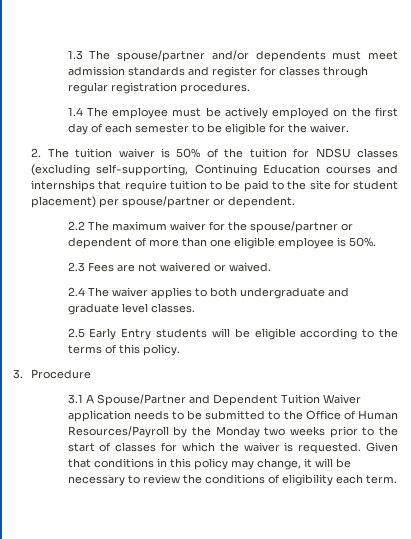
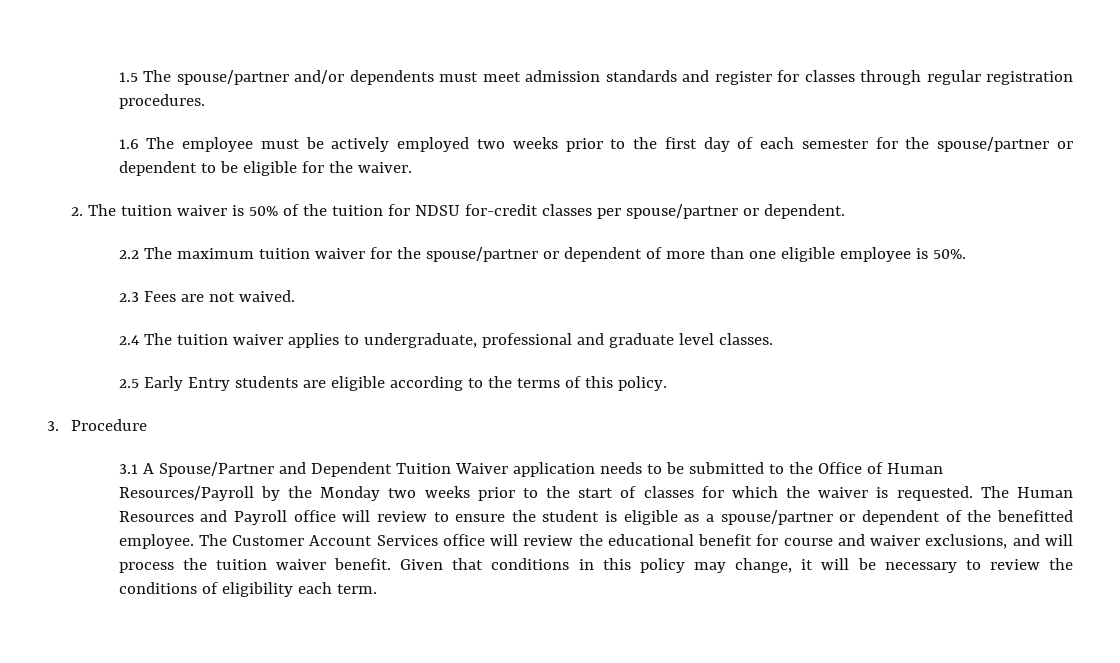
- 1.3 The spouse/partner and/or dependents must meet admission standards and register for classes through regular registration procedures.
+ 1.5 The spouse/partner and/or dependents must meet admission standards and register for classes through regular registration procedures.
- 1.4 The employee must be actively employed on the first day of each semester to be eligible for the waiver.
+ 1.6 The employee must be actively employed two weeks prior to the first day of each semester for the spouse/partner or dependent to be eligible for the waiver.
- 2. The tuition waiver is 50% of the tuition for NDSU classes (excluding self-supporting, Continuing Education courses and internships that require tuition to be paid to the site for student placement) per spouse/partner or dependent.
+ 2. The tuition waiver is 50% of the tuition for NDSU for-credit classes per spouse/partner or dependent.
- 2.2 The maximum waiver for the spouse/partner or dependent of more than one eligible employee is 50%.
+ 2.2 The maximum tuition waiver for the spouse/partner or dependent of more than one eligible employee is 50%.
- 2.3 Fees are not waivered or waived.
+ 2.3 Fees are not waived.
- 2.4 The waiver applies to both undergraduate and graduate level classes.
+ 2.4 The tuition waiver applies to undergraduate, professional and graduate level classes.
- 2.5 Early Entry students will be eligible according to the terms of this policy.
+ 2.5 Early Entry students are eligible according to the terms of this policy.
+ The Human Resources and Payroll office will review to ensure the student is eligible as a spouse/partner or dependent of the benefitted employee. The Customer Account Services office will review the educational benefit for course and waiver exclusions, and will process the tuition waiver benefit.

